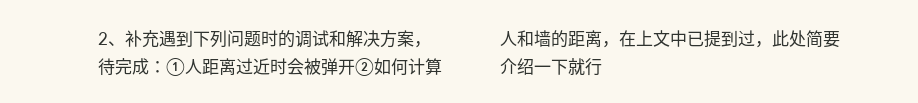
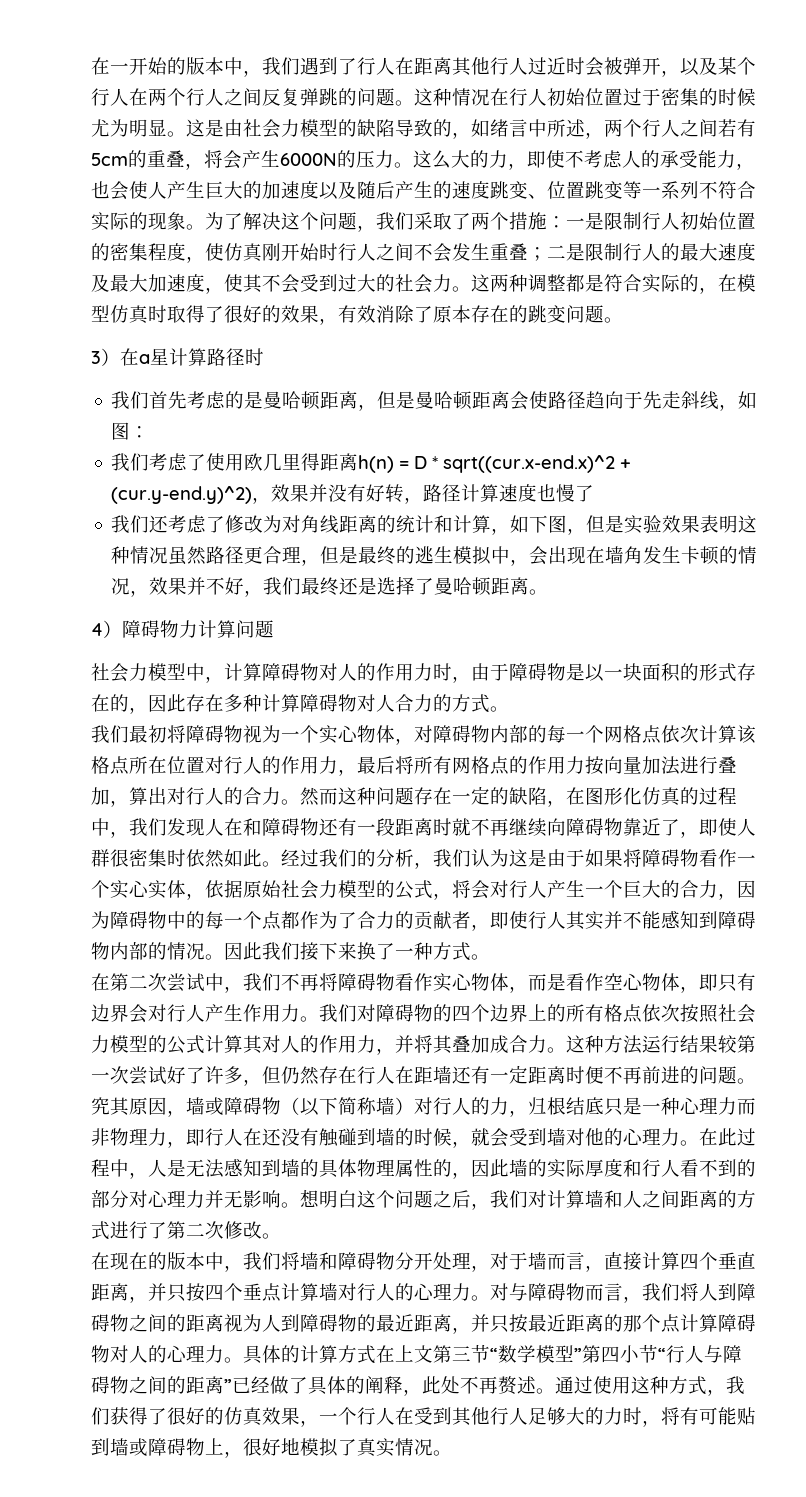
- 2、补充遇到下列问题时的调试和解决方案，待完成：①人距离过近时会被弹开②如何计算人和墙的距离，在上文中已提到过，此处简要介绍一下就行
+ 在一开始的版本中，我们遇到了行人在距离其他行人过近时会被弹开，以及某个行人在两个行人之间反复弹跳的问题。这种情况在行人初始位置过于密集的时候尤为明显。这是由社会力模型的缺陷导致的，如绪言中所述，两个行人之间若有5cm的重叠，将会产生6000N的压力。这么大的力，即使不考虑人的承受能力，也会使人产生巨大的加速度以及随后产生的速度跳变、位置跳变等一系列不符合实际的现象。为了解决这个问题，我们采取了两个措施：一是限制行人初始位置的密集程度，使仿真刚开始时行人之间不会发生重叠；二是限制行人的最大速度及最大加速度，使其不会受到过大的社会力。这两种调整都是符合实际的，在模型仿真时取得了很好的效果，有效消除了原本存在的跳变问题。
+ 3）在a星计算路径时
+ 我们首先考虑的是曼哈顿距离，但是曼哈顿距离会使路径趋向于先走斜线，如图：
+ 我们考虑了使用欧几里得距离h(n) = D * sqrt((cur.x-end.x)^2 + (cur.y-end.y)^2)，效果并没有好转，路径计算速度也慢了
+ 我们还考虑了修改为对角线距离的统计和计算，如下图，但是实验效果表明这种情况虽然路径更合理，但是最终的逃生模拟中，会出现在墙角发生卡顿的情况，效果并不好，我们最终还是选择了曼哈顿距离。
+ 4）障碍物力计算问题
+ 社会力模型中，计算障碍物对人的作用力时，由于障碍物是以一块面积的形式存在的，因此存在多种计算障碍物对人合力的方式。
+ 我们最初将障碍物视为一个实心物体，对障碍物内部的每一个网格点依次计算该格点所在位置对行人的作用力，最后将所有网格点的作用力按向量加法进行叠加，算出对行人的合力。然而这种问题存在一定的缺陷，在图形化仿真的过程中，我们发现人在和障碍物还有一段距离时就不再继续向障碍物靠近了，即使人群很密集时依然如此。经过我们的分析，我们认为这是由于如果将障碍物看作一个实心实体，依据原始社会力模型的公式，将会对行人产生一个巨大的合力，因为障碍物中的每一个点都作为了合力的贡献者，即使行人其实并不能感知到障碍物内部的情况。因此我们接下来换了一种方式。
+ 在第二次尝试中，我们不再将障碍物看作实心物体，而是看作空心物体，即只有边界会对行人产生作用力。我们对障碍物的四个边界上的所有格点依次按照社会力模型的公式计算其对人的作用力，并将其叠加成合力。这种方法运行结果较第一次尝试好了许多，但仍然存在行人在距墙还有一定距离时便不再前进的问题。究其原因，墙或障碍物（以下简称墙）对行人的力，归根结底只是一种心理力而非物理力，即行人在还没有触碰到墙的时候，就会受到墙对他的心理力。在此过程中，人是无法感知到墙的具体物理属性的，因此墙的实际厚度和行人看不到的部分对心理力并无影响。想明白这个问题之后，我们对计算墙和人之间距离的方式进行了第二次修改。
+ 在现在的版本中，我们将墙和障碍物分开处理，对于墙而言，直接计算四个垂直距离，并只按四个垂点计算墙对行人的心理力。对与障碍物而言，我们将人到障碍物之间的距离视为人到障碍物的最近距离，并只按最近距离的那个点计算障碍物对人的心理力。具体的计算方式在上文第三节“数学模型”第四小节“行人与障碍物之间的距离”已经做了具体的阐释，此处不再赘述。通过使用这种方式，我们获得了很好的仿真效果，一个行人在受到其他行人足够大的力时，将有可能贴到墙或障碍物上，很好地模拟了真实情况。

